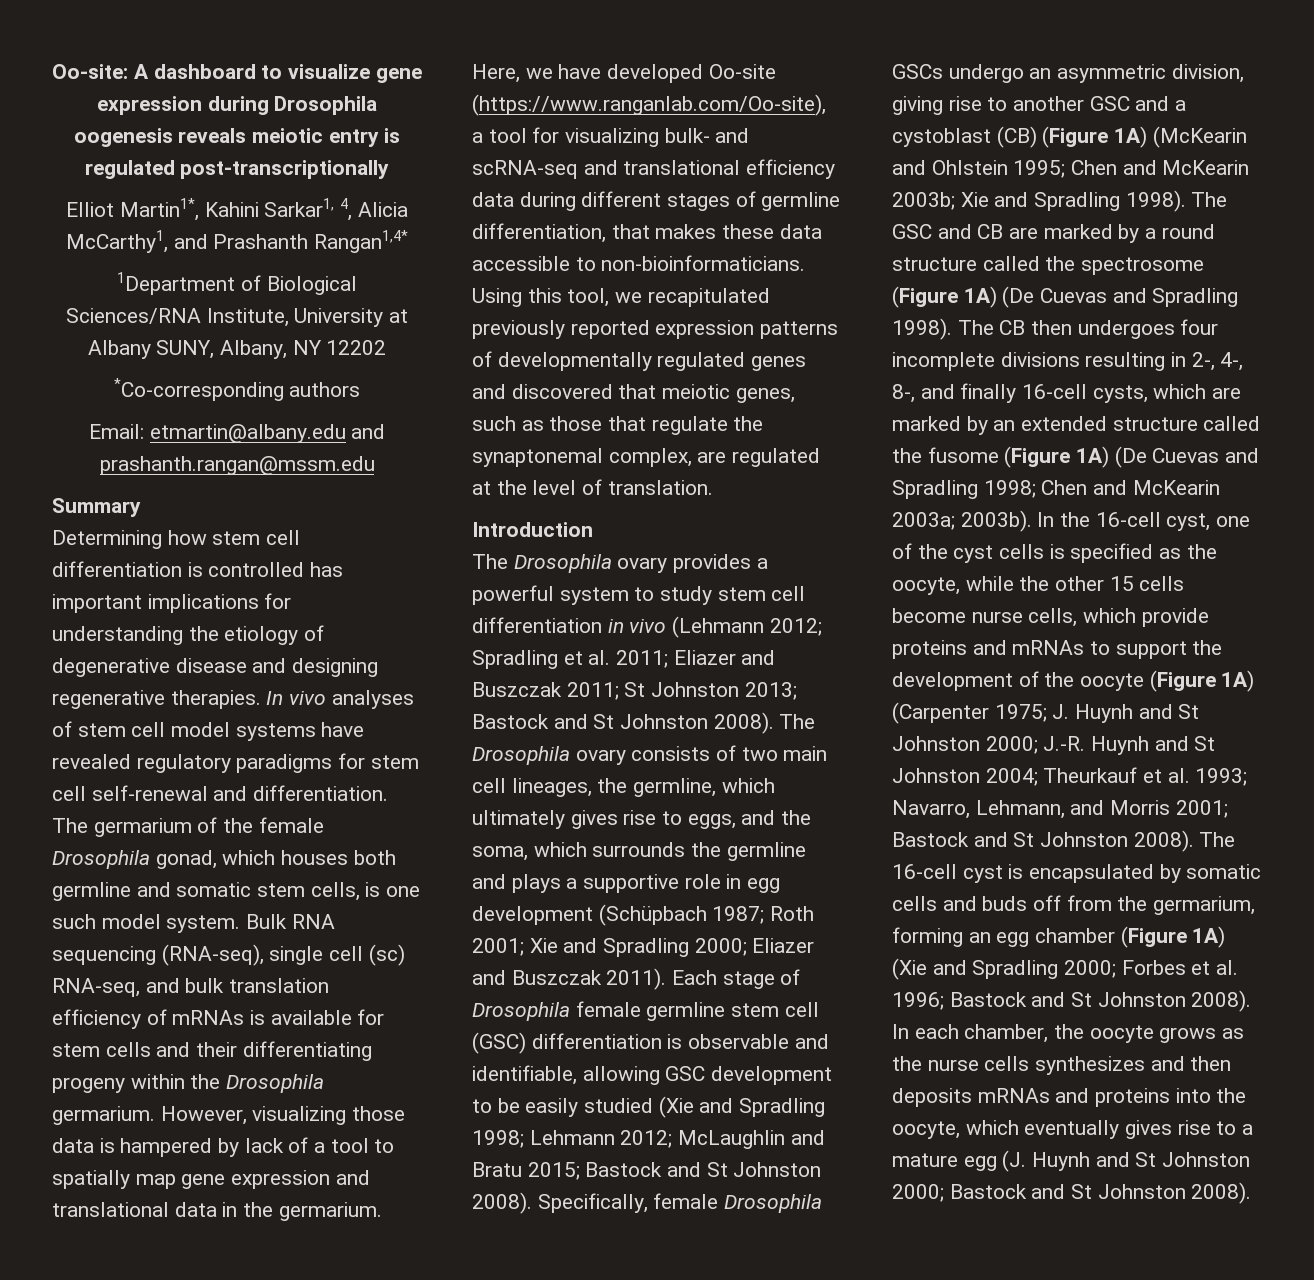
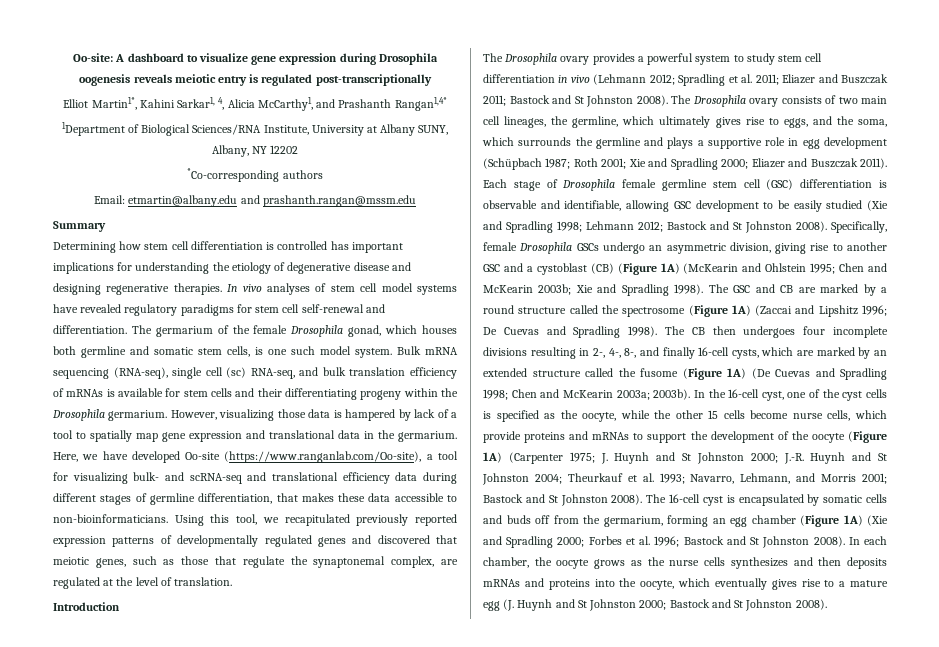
- Bulk RNA sequencing (RNA-seq), single cell (sc) RNA-seq, and bulk translation efficiency of mRNAs is available for stem cells and their differentiating progeny within the Drosophila germarium.
+ Bulk mRNA sequencing (RNA-seq), single cell (sc) RNA-seq, and bulk translation efficiency of mRNAs is available for stem cells and their differentiating progeny within the Drosophila germarium.
- The Drosophila ovary provides a powerful system to study stem cell differentiation in vivo (Lehmann 2012; Spradling et al. 2011; Eliazer and Buszczak 2011; St Johnston 2013; Bastock and St Johnston 2008).
+ The Drosophila ovary provides a powerful system to study stem cell differentiation in vivo (Lehmann 2012; Spradling et al. 2011; Eliazer and Buszczak 2011; Bastock and St Johnston 2008).
- Each stage of Drosophila female germline stem cell (GSC) differentiation is observable and identifiable, allowing GSC development to be easily studied (Xie and Spradling 1998; Lehmann 2012; McLaughlin and Bratu 2015; Bastock and St Johnston 2008).
+ Each stage of Drosophila female germline stem cell (GSC) differentiation is observable and identifiable, allowing GSC development to be easily studied (Xie and Spradling 1998; Lehmann 2012; Bastock and St Johnston 2008).
- The GSC and CB are marked by a round structure called the spectrosome (Figure 1A) (De Cuevas and Spradling 1998).
+ The GSC and CB are marked by a round structure called the spectrosome (Figure 1A) (Zaccai and Lipshitz 1996; De Cuevas and Spradling 1998).

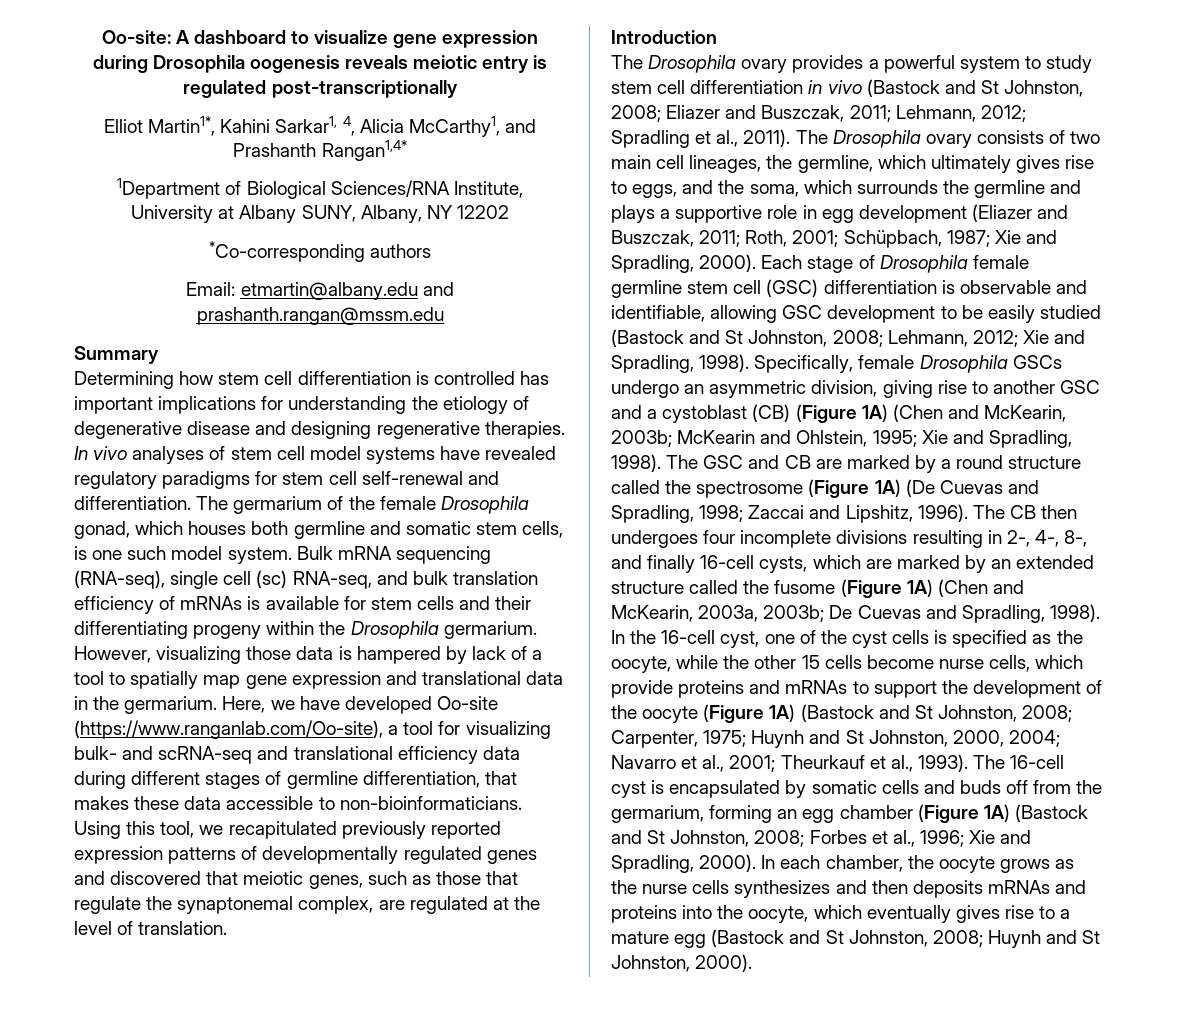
- The Drosophila ovary provides a powerful system to study stem cell differentiation in vivo (Lehmann 2012; Spradling et al. 2011; Eliazer and Buszczak 2011; Bastock and St Johnston 2008).
+ The Drosophila ovary provides a powerful system to study stem cell differentiation in vivo (Bastock and St Johnston, 2008; Eliazer and Buszczak, 2011; Lehmann, 2012; Spradling et al., 2011).
- The Drosophila ovary consists of two main cell lineages, the germline, which ultimately gives rise to eggs, and the soma, which surrounds the germline and plays a supportive role in egg development (Schüpbach 1987; Roth 2001; Xie and Spradling 2000; Eliazer and Buszczak 2011).
+ The Drosophila ovary consists of two main cell lineages, the germline, which ultimately gives rise to eggs, and the soma, which surrounds the germline and plays a supportive role in egg development (Eliazer and Buszczak, 2011; Roth, 2001; Schüpbach, 1987; Xie and Spradling, 2000).
- Each stage of Drosophila female germline stem cell (GSC) differentiation is observable and identifiable, allowing GSC development to be easily studied (Xie and Spradling 1998; Lehmann 2012; Bastock and St Johnston 2008).
+ Each stage of Drosophila female germline stem cell (GSC) differentiation is observable and identifiable, allowing GSC development to be easily studied (Bastock and St Johnston, 2008; Lehmann, 2012; Xie and Spradling, 1998).
- Specifically, female Drosophila GSCs undergo an asymmetric division, giving rise to another GSC and a cystoblast (CB) (Figure 1A) (McKearin and Ohlstein 1995; Chen and McKearin 2003b; Xie and Spradling 1998).
+ Specifically, female Drosophila GSCs undergo an asymmetric division, giving rise to another GSC and a cystoblast (CB) (Figure 1A) (Chen and McKearin, 2003b; McKearin and Ohlstein, 1995; Xie and Spradling, 1998).
- The GSC and CB are marked by a round structure called the spectrosome (Figure 1A) (Zaccai and Lipshitz 1996; De Cuevas and Spradling 1998).
+ The GSC and CB are marked by a round structure called the spectrosome (Figure 1A) (De Cuevas and Spradling, 1998; Zaccai and Lipshitz, 1996).
- The CB then undergoes four incomplete divisions resulting in 2-, 4-, 8-, and finally 16-cell cysts, which are marked by an extended structure called the fusome (Figure 1A) (De Cuevas and Spradling 1998; Chen and McKearin 2003a; 2003b).
+ The CB then undergoes four incomplete divisions resulting in 2-, 4-, 8-, and finally 16-cell cysts, which are marked by an extended structure called the fusome (Figure 1A) (Chen and McKearin, 2003a, 2003b; De Cuevas and Spradling, 1998).
- In the 16-cell cyst, one of the cyst cells is specified as the oocyte, while the other 15 cells become nurse cells, which provide proteins and mRNAs to support the development of the oocyte (Figure 1A) (Carpenter 1975; J. Huynh and St Johnston 2000; J.-R. Huynh and St Johnston 2004; Theurkauf et al. 1993; Navarro, Lehmann, and Morris 2001; Bastock and St Johnston 2008).
+ In the 16-cell cyst, one of the cyst cells is specified as the oocyte, while the other 15 cells become nurse cells, which provide proteins and mRNAs to support the development of the oocyte (Figure 1A) (Bastock and St Johnston, 2008; Carpenter, 1975; Huynh and St Johnston, 2000, 2004; Navarro et al., 2001; Theurkauf et al., 1993).
- The 16-cell cyst is encapsulated by somatic cells and buds off from the germarium, forming an egg chamber (Figure 1A) (Xie and Spradling 2000; Forbes et al. 1996; Bastock and St Johnston 2008).
+ The 16-cell cyst is encapsulated by somatic cells and buds off from the germarium, forming an egg chamber (Figure 1A) (Bastock and St Johnston, 2008; Forbes et al., 1996; Xie and Spradling, 2000).
- In each chamber, the oocyte grows as the nurse cells synthesizes and then deposits mRNAs and proteins into the oocyte, which eventually gives rise to a mature egg (J. Huynh and St Johnston 2000; Bastock and St Johnston 2008).
+ In each chamber, the oocyte grows as the nurse cells synthesizes and then deposits mRNAs and proteins into the oocyte, which eventually gives rise to a mature egg (Bastock and St Johnston, 2008; Huynh and St Johnston, 2000).

